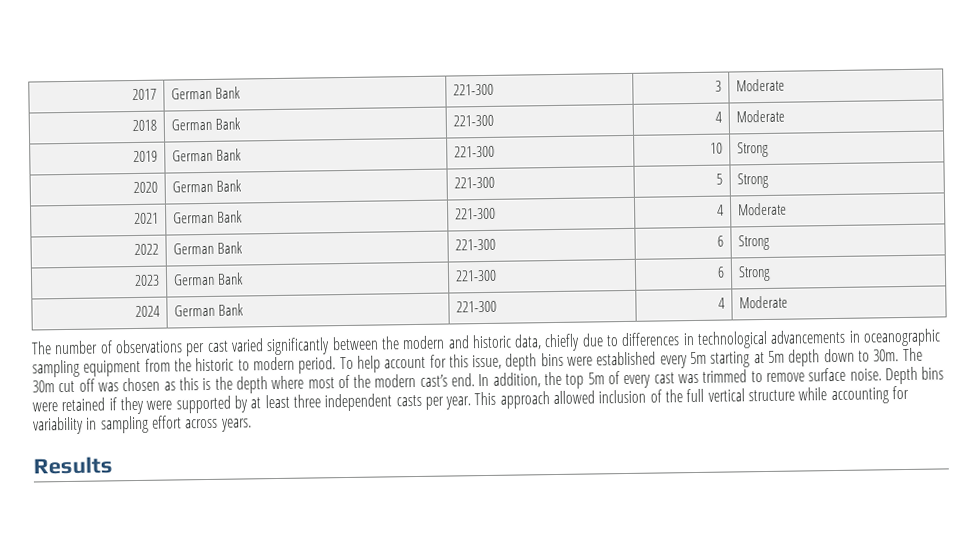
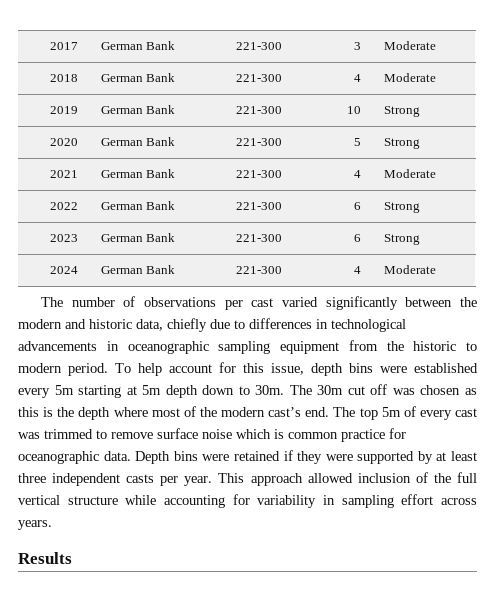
- In addition, the top 5m of every cast was trimmed to remove surface noise.
+ The top 5m of every cast was trimmed to remove surface noise which is common practice for oceanographic data.

